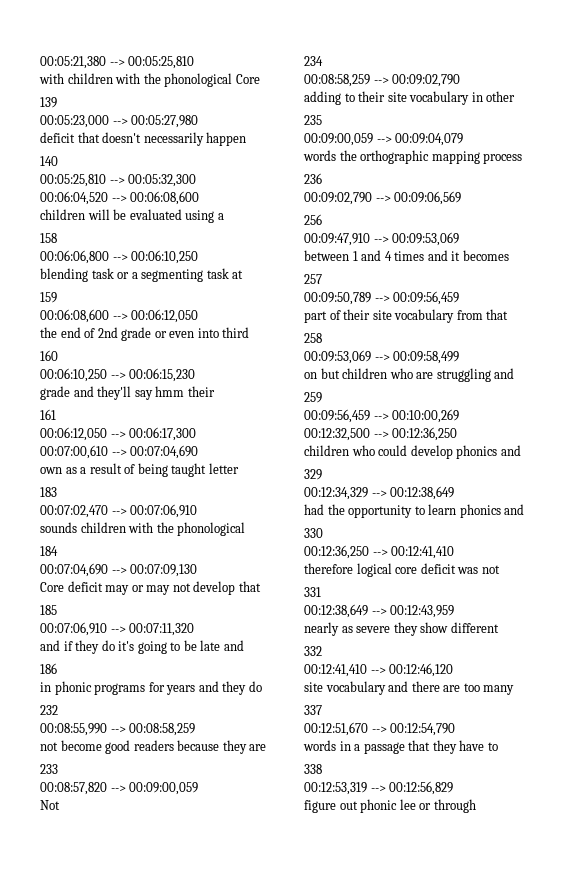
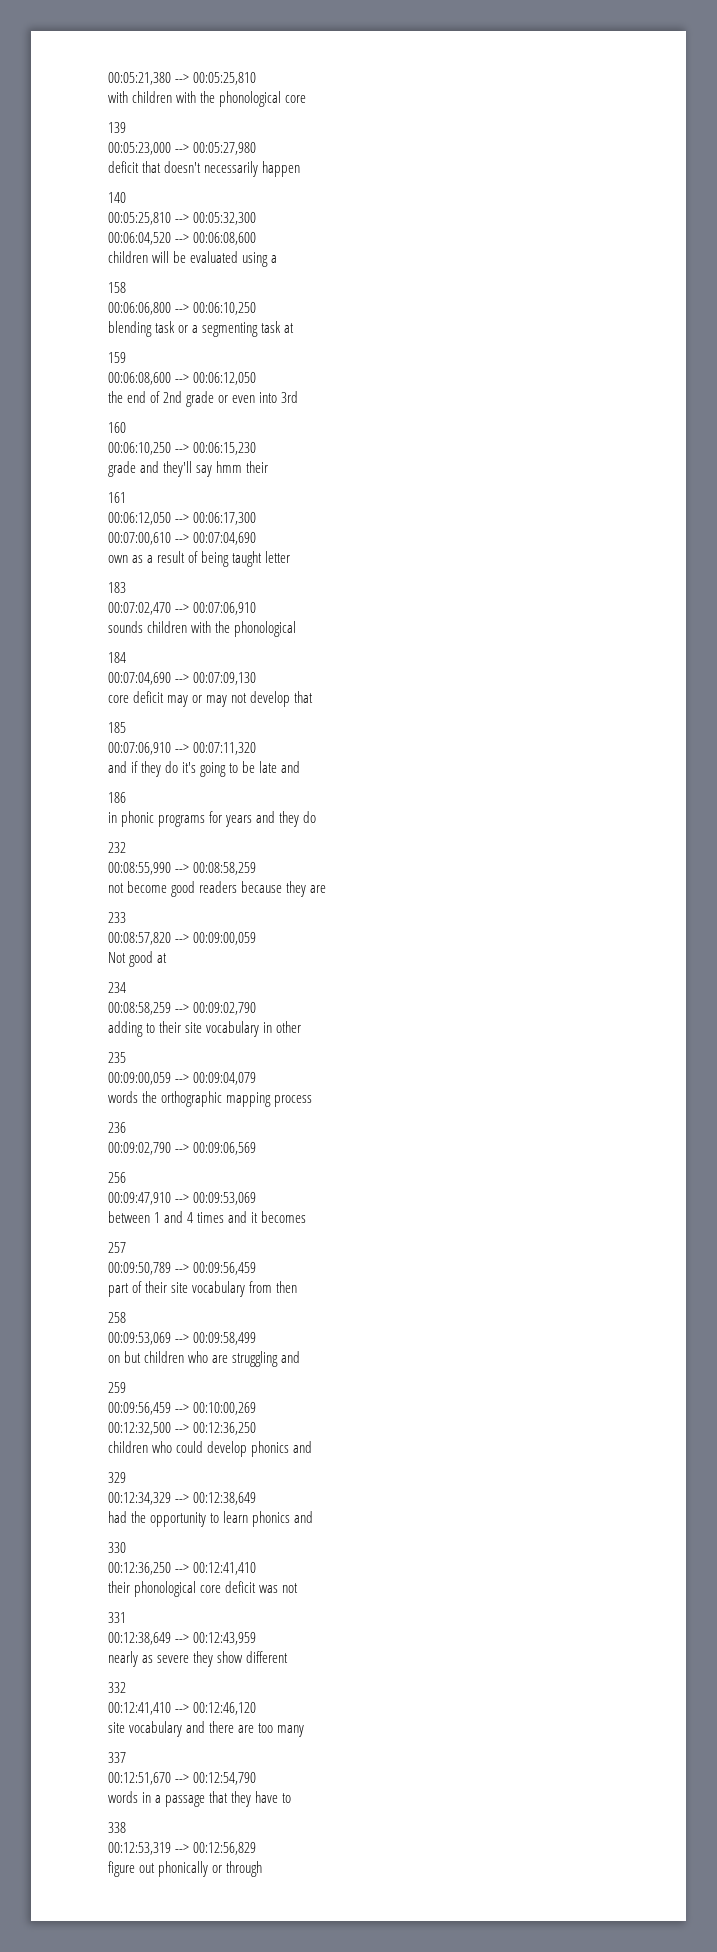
- with children with the phonological Core
+ with children with the phonological core
- the end of 2nd grade or even into third
+ the end of 2nd grade or even into 3rd
- Core deficit may or may not develop that
+ core deficit may or may not develop that
- Not
+ Not good at
- part of their site vocabulary from that
+ part of their site vocabulary from then
- therefore logical core deficit was not
+ their phonological core deficit was not
- figure out phonic lee or through
+ figure out phonically or through

